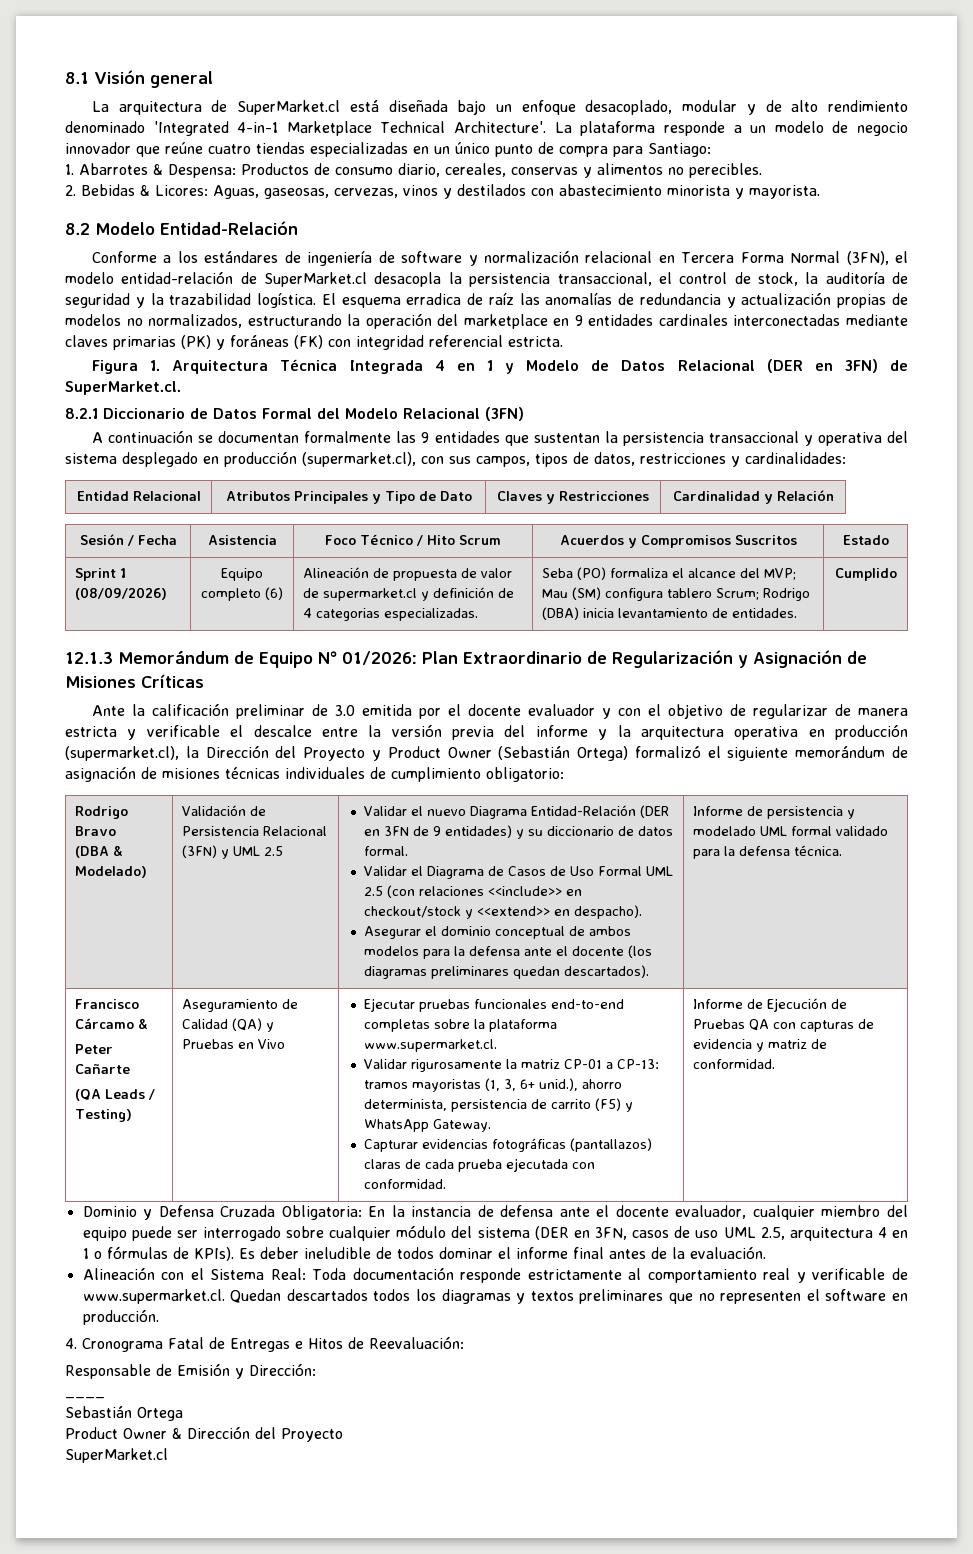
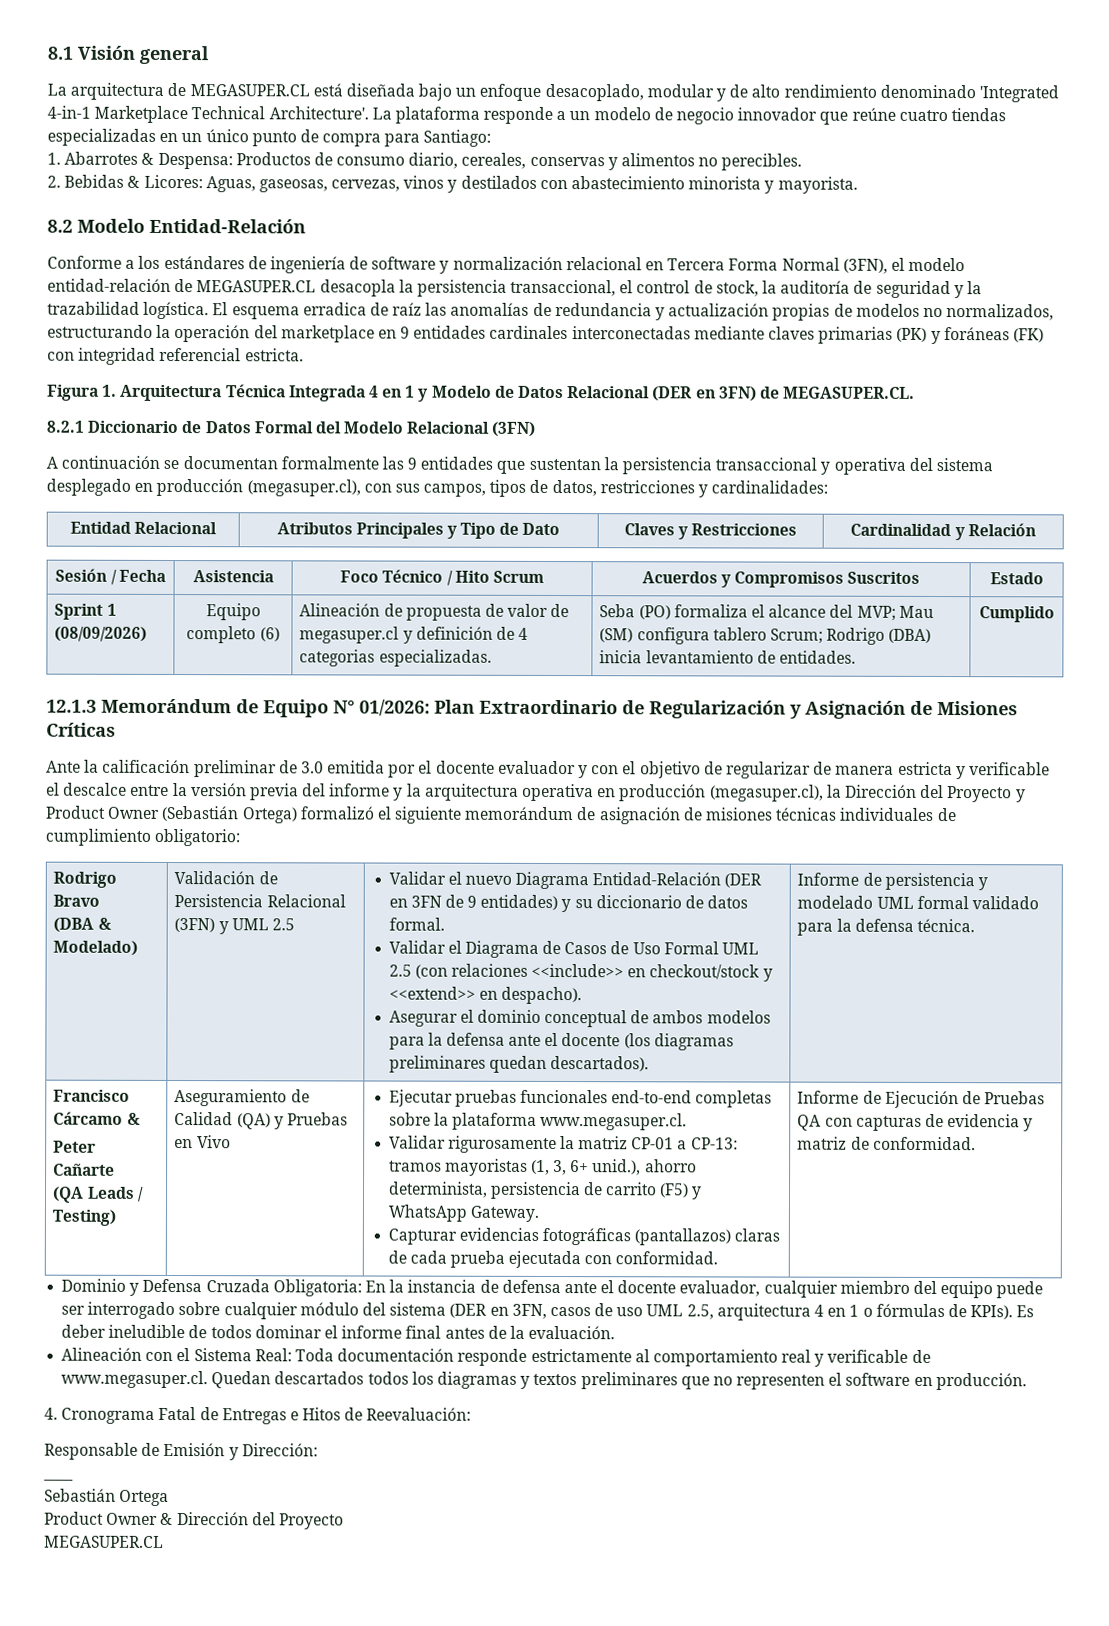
- La arquitectura de SuperMarket.cl está diseñada bajo un enfoque desacoplado, modular y de alto rendimiento denominado 'Integrated 4-in-1 Marketplace Technical Architecture'.
+ La arquitectura de MEGASUPER.CL está diseñada bajo un enfoque desacoplado, modular y de alto rendimiento denominado 'Integrated 4-in-1 Marketplace Technical Architecture'.
- Conforme a los estándares de ingeniería de software y normalización relacional en Tercera Forma Normal (3FN), el modelo entidad-relación de SuperMarket.cl desacopla la persistencia transaccional, el control de stock, la auditoría de seguridad y la trazabilidad logística.
+ Conforme a los estándares de ingeniería de software y normalización relacional en Tercera Forma Normal (3FN), el modelo entidad-relación de MEGASUPER.CL desacopla la persistencia transaccional, el control de stock, la auditoría de seguridad y la trazabilidad logística.
- Figura 1. Arquitectura Técnica Integrada 4 en 1 y Modelo de Datos Relacional (DER en 3FN) de SuperMarket.cl.
+ Figura 1. Arquitectura Técnica Integrada 4 en 1 y Modelo de Datos Relacional (DER en 3FN) de MEGASUPER.CL.
- A continuación se documentan formalmente las 9 entidades que sustentan la persistencia transaccional y operativa del sistema desplegado en producción (supermarket.cl), con sus campos, tipos de datos, restricciones y cardinalidades:
+ A continuación se documentan formalmente las 9 entidades que sustentan la persistencia transaccional y operativa del sistema desplegado en producción (megasuper.cl), con sus campos, tipos de datos, restricciones y cardinalidades:
- Sprint 1 (08/09/2026) | Equipo completo (6) | Alineación de propuesta de valor de supermarket.cl y definición de 4 categorias especializadas. | Seba (PO) formaliza el alcance del MVP; Mau (SM) configura tablero Scrum; Rodrigo (DBA) inicia levantamiento de entidades. | Cumplido
+ Sprint 1 (08/09/2026) | Equipo completo (6) | Alineación de propuesta de valor de megasuper.cl y definición de 4 categorias especializadas. | Seba (PO) formaliza el alcance del MVP; Mau (SM) configura tablero Scrum; Rodrigo (DBA) inicia levantamiento de entidades. | Cumplido
- Ante la calificación preliminar de 3.0 emitida por el docente evaluador y con el objetivo de regularizar de manera estricta y verificable el descalce entre la versión previa del informe y la arquitectura operativa en producción (supermarket.cl), la Dirección del Proyecto y Product Owner (Sebastián Ortega) formalizó el siguiente memorándum de asignación de misiones técnicas individuales de cumplimiento obligatorio:
+ Ante la calificación preliminar de 3.0 emitida por el docente evaluador y con el objetivo de regularizar de manera estricta y verificable el descalce entre la versión previa del informe y la arquitectura operativa en producción (megasuper.cl), la Dirección del Proyecto y Product Owner (Sebastián Ortega) formalizó el siguiente memorándum de asignación de misiones técnicas individuales de cumplimiento obligatorio:
- Ejecutar pruebas funcionales end-to-end completas sobre la plataforma www.supermarket.cl.
+ Ejecutar pruebas funcionales end-to-end completas sobre la plataforma www.megasuper.cl.
- Alineación con el Sistema Real: Toda documentación responde estrictamente al comportamiento real y verificable de www.supermarket.cl. Quedan descartados todos los diagramas y textos preliminares que no representen el software en producción.
+ Alineación con el Sistema Real: Toda documentación responde estrictamente al comportamiento real y verificable de www.megasuper.cl. Quedan descartados todos los diagramas y textos preliminares que no representen el software en producción.
  Product Owner & Dirección del Proyecto
- SuperMarket.cl
+ MEGASUPER.CL

